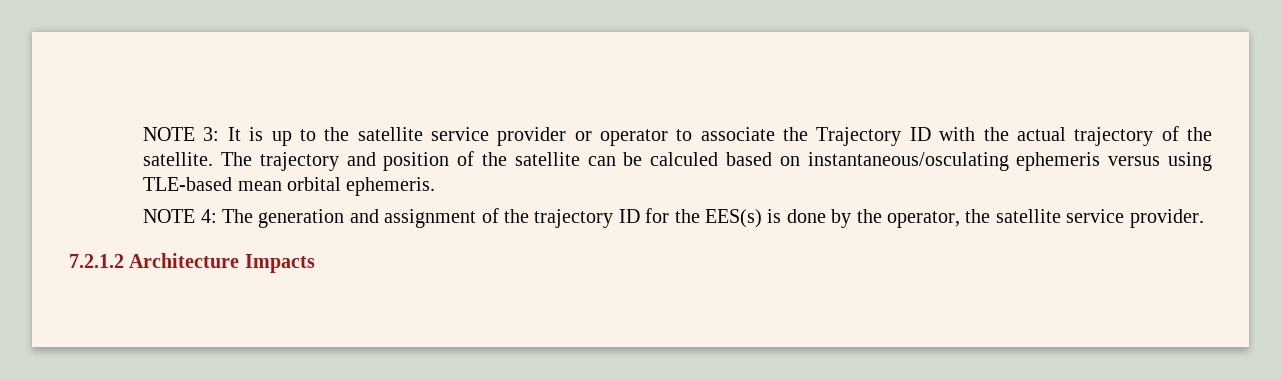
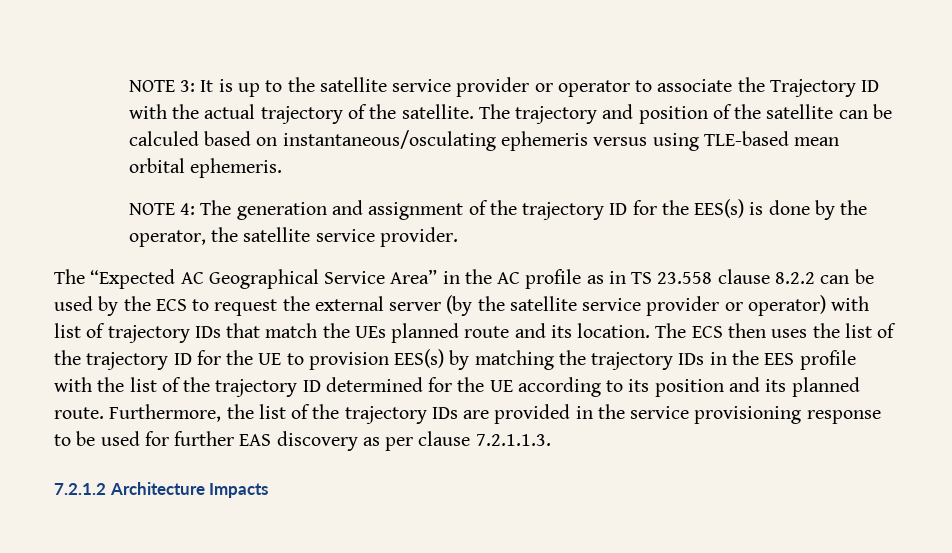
+ The “Expected AC Geographical Service Area” in the AC profile as in TS 23.558 clause 8.2.2 can be used by the ECS to request the external server (by the satellite service provider or operator) with list of trajectory IDs that match the UEs planned route and its location. The ECS then uses the list of the trajectory ID for the UE to provision EES(s) by matching the trajectory IDs in the EES profile with the list of the trajectory ID determined for the UE according to its position and its planned route. Furthermore, the list of the trajectory IDs are provided in the service provisioning response to be used for further EAS discovery as per clause 7.2.1.1.3.

